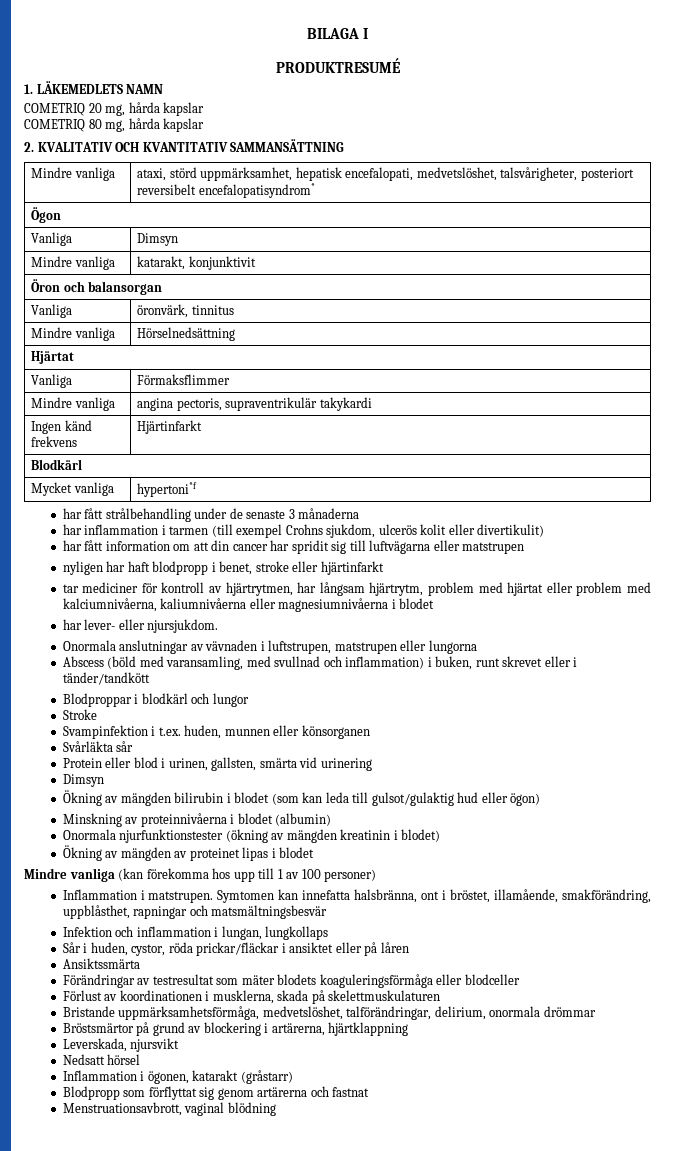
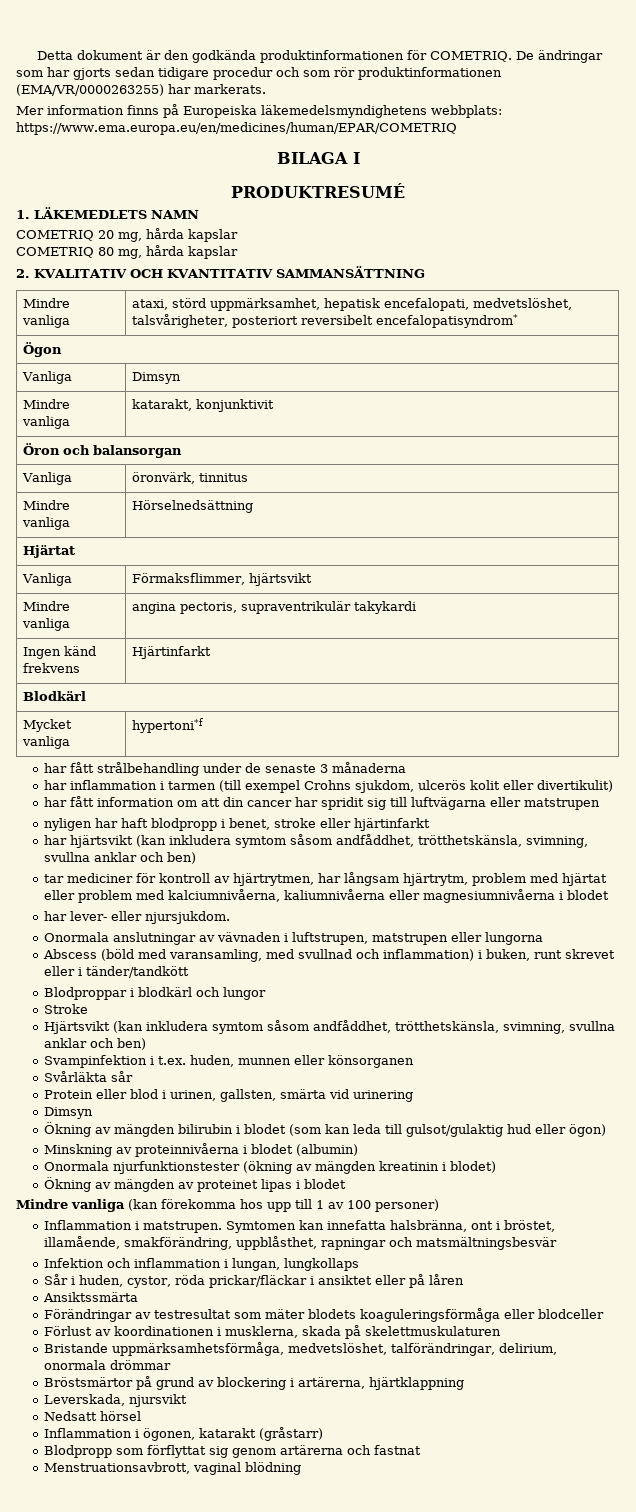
+ Detta dokument är den godkända produktinformationen för COMETRIQ. De ändringar som har gjorts sedan tidigare procedur och som rör produktinformationen (EMA/VR/0000263255) har markerats.
+ Mer information finns på Europeiska läkemedelsmyndighetens webbplats: https://www.ema.europa.eu/en/medicines/human/EPAR/COMETRIQ
- Vanliga | Förmaksflimmer
+ Vanliga | Förmaksflimmer, hjärtsvikt
+ har hjärtsvikt (kan inkludera symtom såsom andfåddhet, trötthetskänsla, svimning, svullna anklar och ben)
+ Hjärtsvikt (kan inkludera symtom såsom andfåddhet, trötthetskänsla, svimning, svullna anklar och ben)

